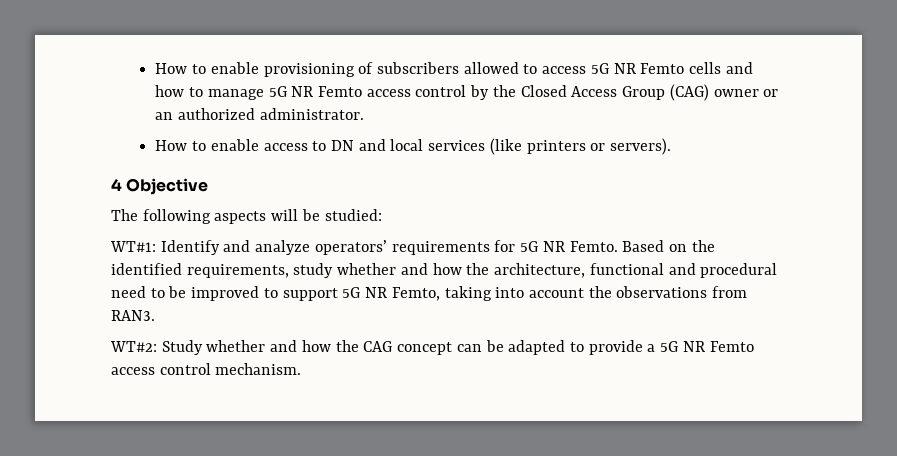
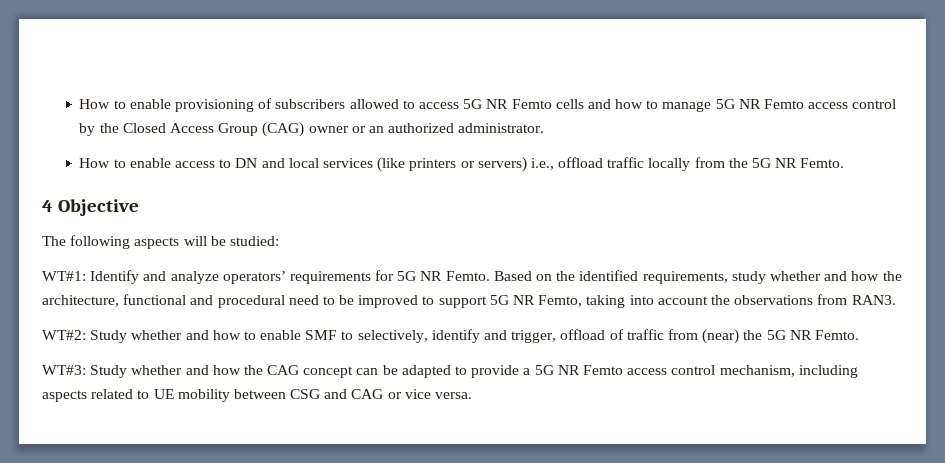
- How to enable access to DN and local services (like printers or servers).
+ How to enable access to DN and local services (like printers or servers) i.e., offload traffic locally from the 5G NR Femto.
- WT#2: Study whether and how the CAG concept can be adapted to provide a 5G NR Femto access control mechanism.
+ WT#2: Study whether and how to enable SMF to selectively, identify and trigger, offload of traffic from (near) the 5G NR Femto.
+ WT#3: Study whether and how the CAG concept can be adapted to provide a 5G NR Femto access control mechanism, including aspects related to UE mobility between CSG and CAG or vice versa.

